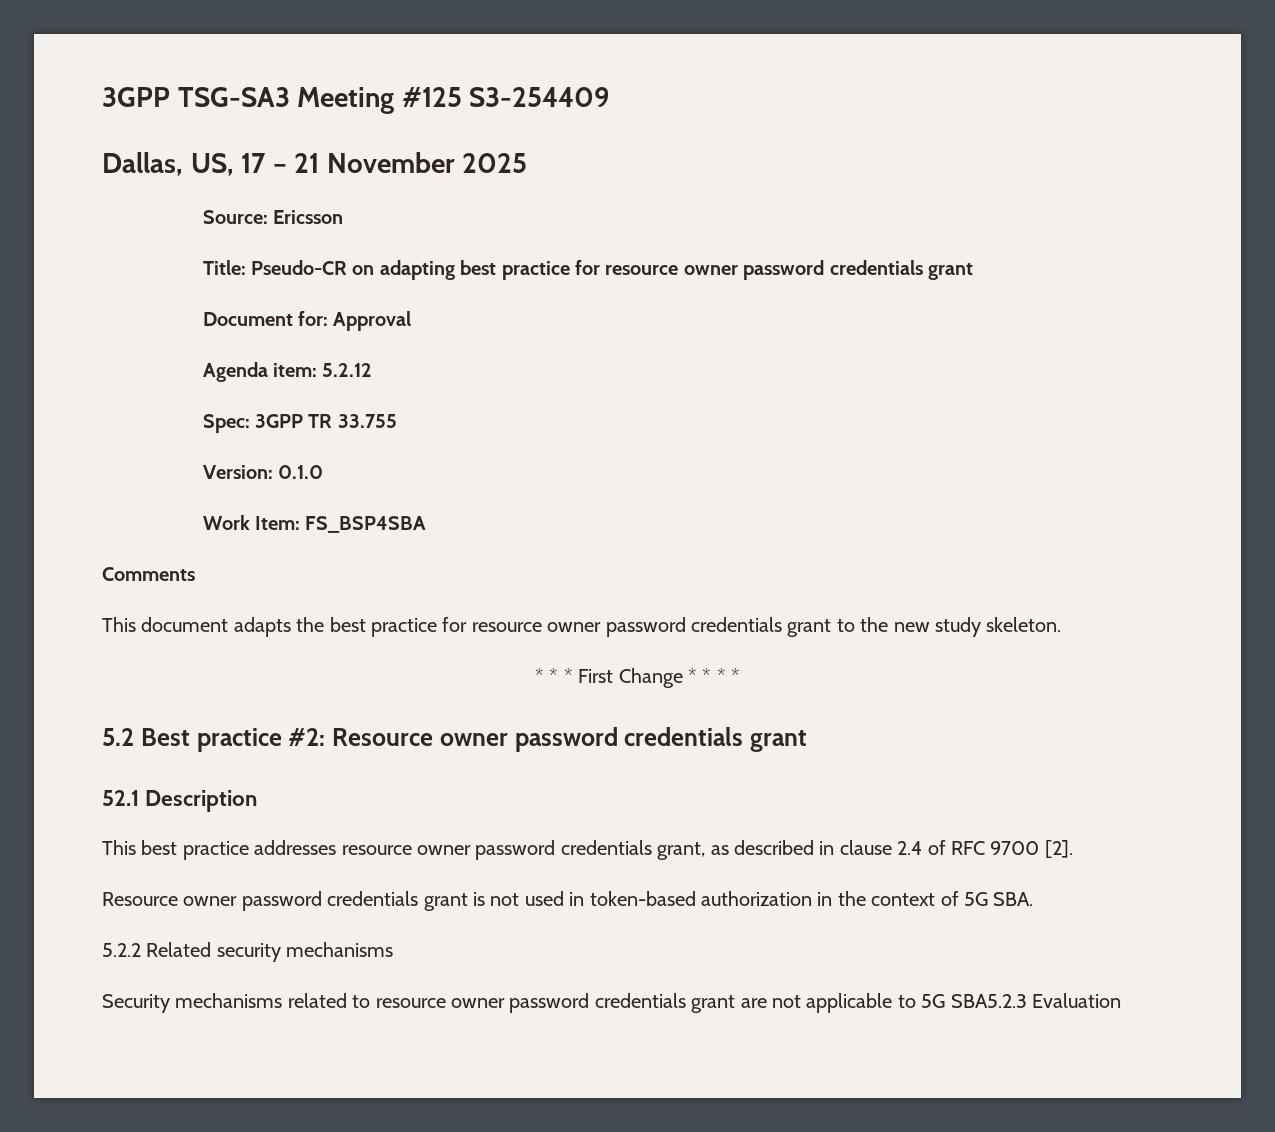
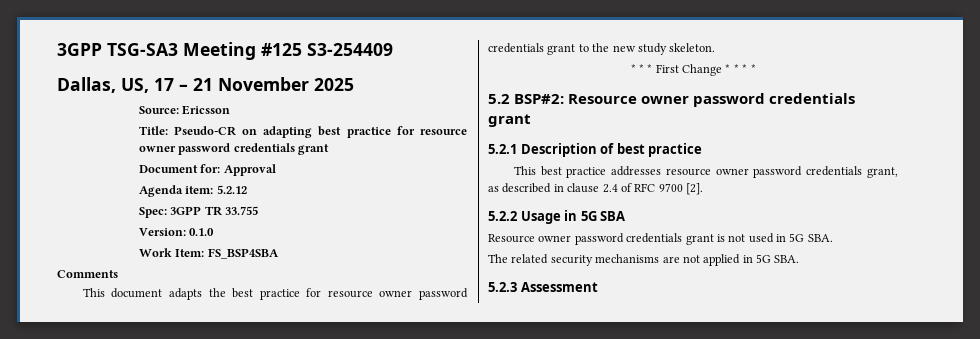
- 5.2 Best practice #2: Resource owner password credentials grant
+ 5.2 BSP#2: Resource owner password credentials grant
- 52.1 Description
+ 5.2.1 Description of best practice
+ 5.2.2 Usage in 5G SBA
- Resource owner password credentials grant is not used in token-based authorization in the context of 5G SBA.
- 5.2.2 Related security mechanisms
- Security mechanisms related to resource owner password credentials grant are not applicable to 5G SBA5.2.3 Evaluation
+ Resource owner password credentials grant is not used in 5G SBA.
+ The related security mechanisms are not applied in 5G SBA.
+ 5.2.3 Assessment

